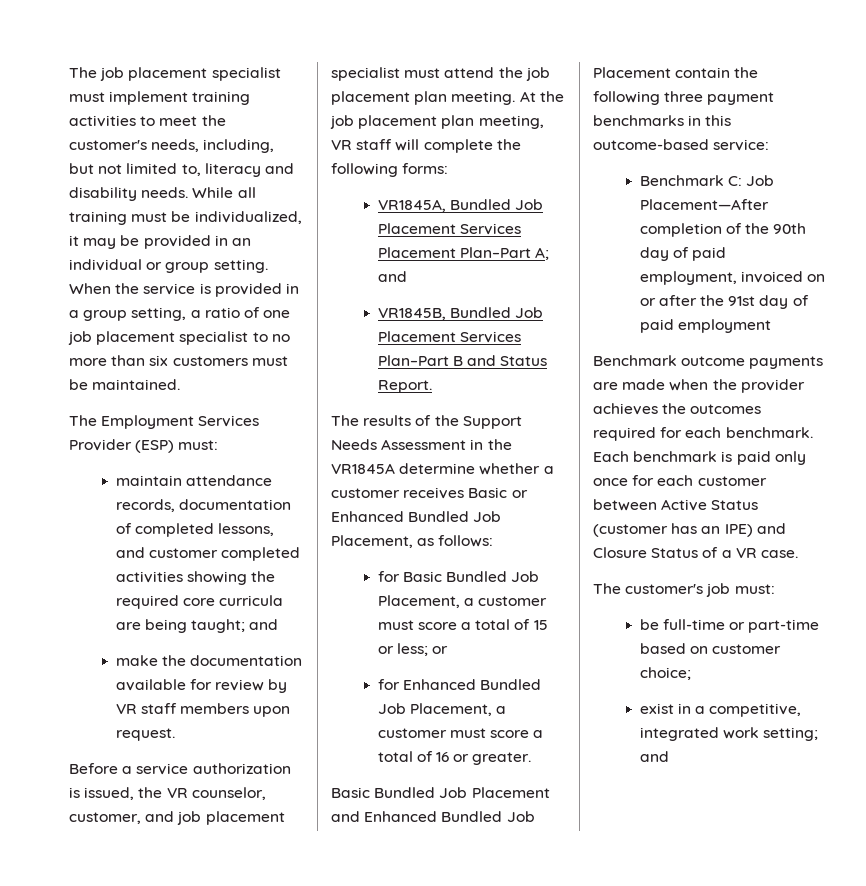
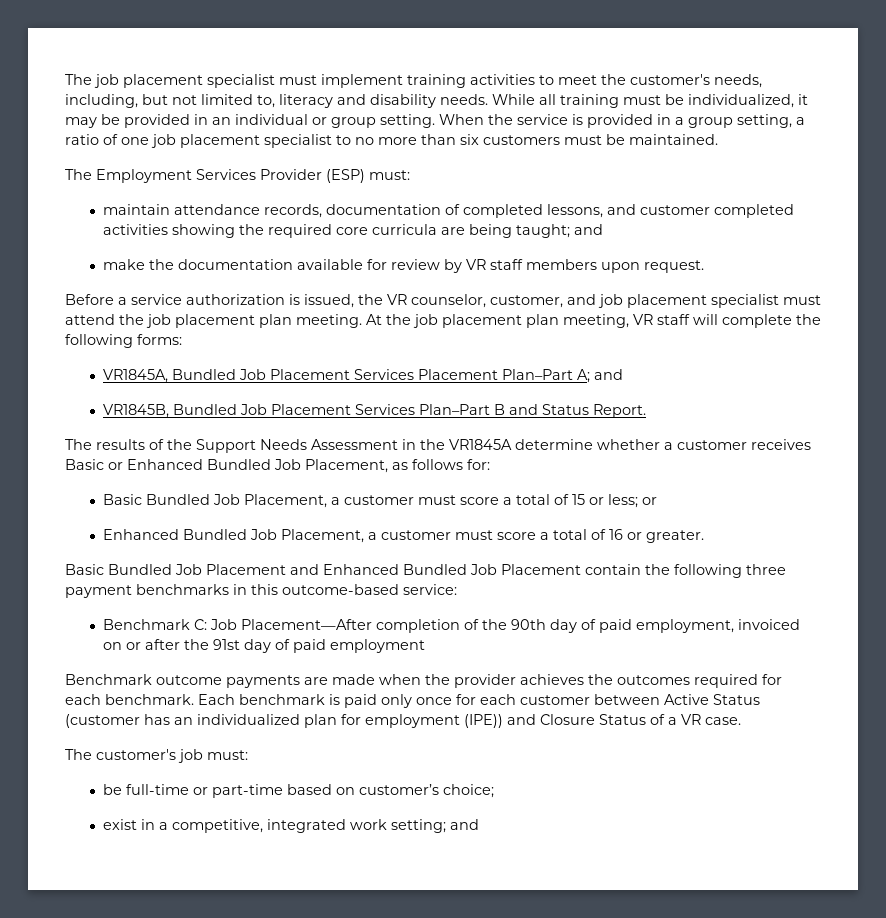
- The results of the Support Needs Assessment in the VR1845A determine whether a customer receives Basic or Enhanced Bundled Job Placement, as follows:
- for Basic Bundled Job Placement, a customer must score a total of 15 or less; or
+ The results of the Support Needs Assessment in the VR1845A determine whether a customer receives Basic or Enhanced Bundled Job Placement, as follows for:
+ Basic Bundled Job Placement, a customer must score a total of 15 or less; or
- for Enhanced Bundled Job Placement, a customer must score a total of 16 or greater.
+ Enhanced Bundled Job Placement, a customer must score a total of 16 or greater.
- Each benchmark is paid only once for each customer between Active Status (customer has an IPE) and Closure Status of a VR case.
+ Each benchmark is paid only once for each customer between Active Status (customer has an individualized plan for employment (IPE)) and Closure Status of a VR case.
- be full-time or part-time based on customer choice;
+ be full-time or part-time based on customer’s choice;

